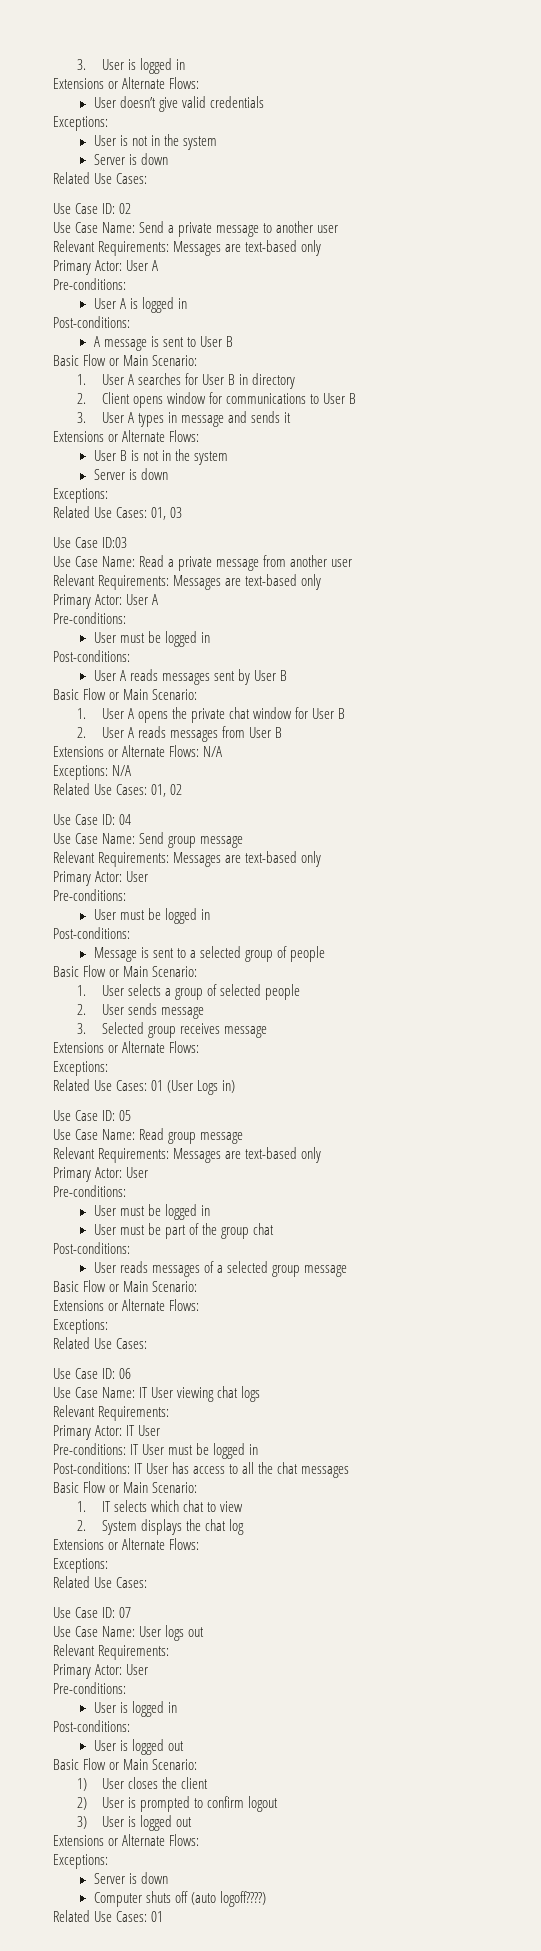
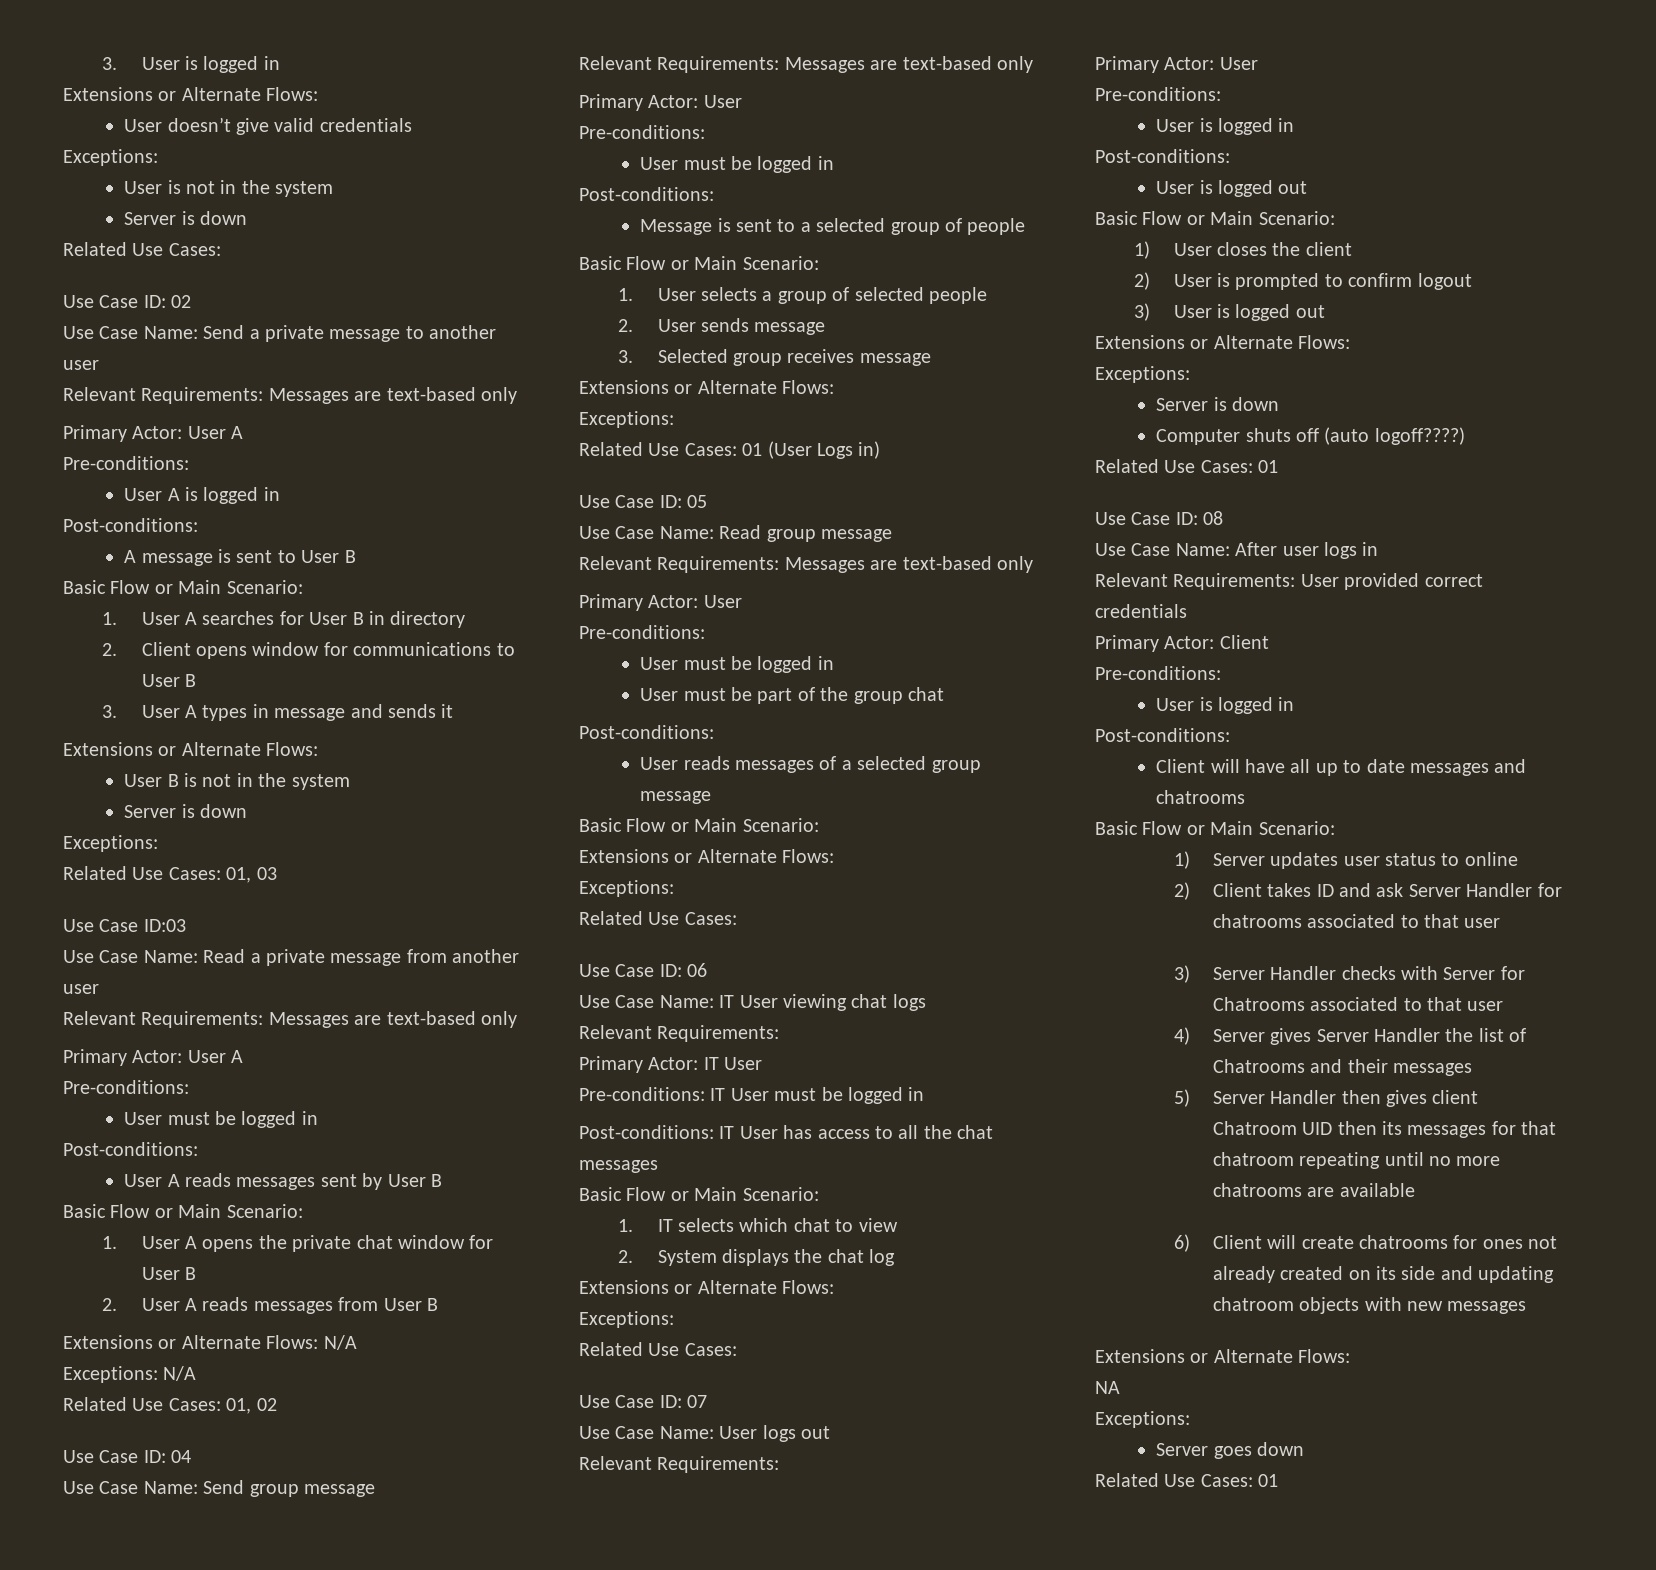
+ Use Case ID: 08
+ Use Case Name: After user logs in
+ Relevant Requirements: User provided correct credentials
+ Primary Actor: Client
+ Pre-conditions:
+ User is logged in
+ Post-conditions:
+ Client will have all up to date messages and chatrooms
+ Basic Flow or Main Scenario:
+ 1) Server updates user status to online
+ 2) Client takes ID and ask Server Handler for chatrooms associated to that user
+ 3) Server Handler checks with Server for Chatrooms associated to that user
+ 4) Server gives Server Handler the list of Chatrooms and their messages
+ 5) Server Handler then gives client Chatroom UID then its messages for that chatroom repeating until no more chatrooms are available
+ 6) Client will create chatrooms for ones not already created on its side and updating chatroom objects with new messages
+ Extensions or Alternate Flows:
+ NA
+ Exceptions:
+ Server goes down
+ Related Use Cases: 01

